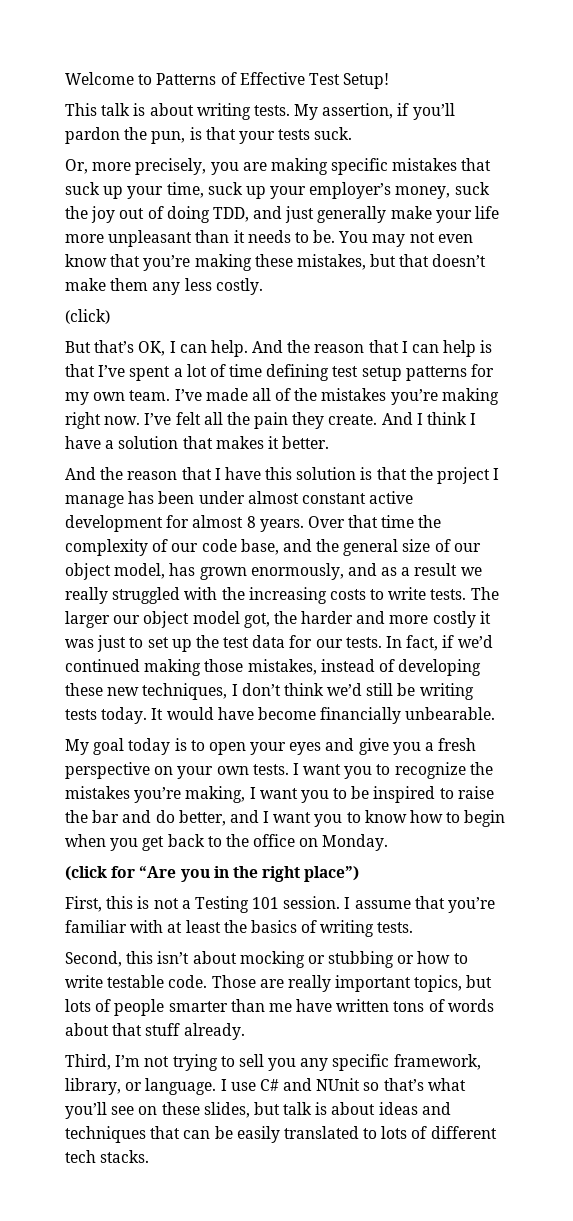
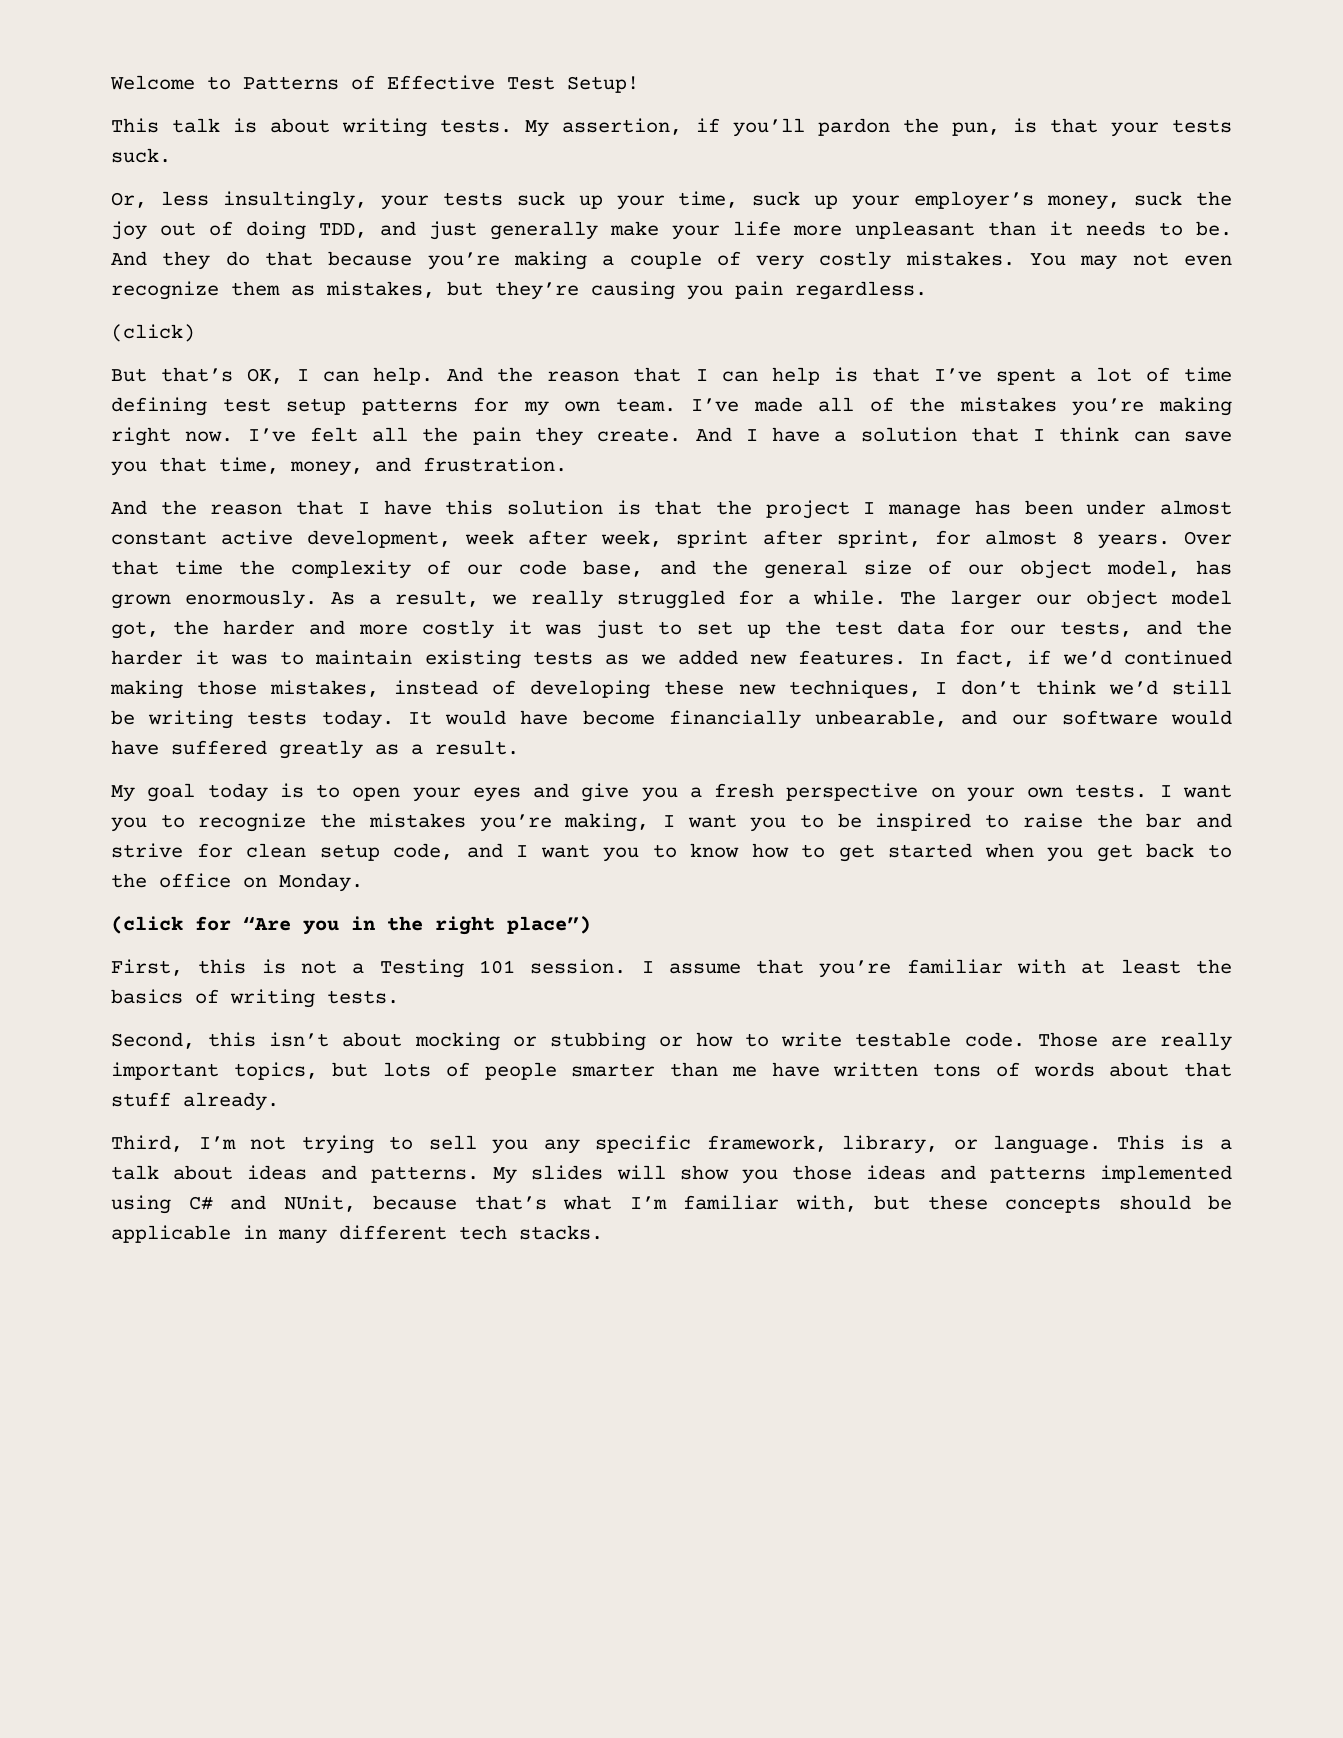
- Or, more precisely, you are making specific mistakes that suck up your time, suck up your employer’s money, suck the joy out of doing TDD, and just generally make your life more unpleasant than it needs to be.
+ Or, less insultingly, your tests suck up your time, suck up your employer’s money, suck the joy out of doing TDD, and just generally make your life more unpleasant than it needs to be.
- You may not even know that you’re making these mistakes, but that doesn’t make them any less costly.
+ And they do that because you’re making a couple of very costly mistakes. You may not even recognize them as mistakes, but they’re causing you pain regardless.
- And I think I have a solution that makes it better.
+ And I have a solution that I think can save you that time, money, and frustration.
- And the reason that I have this solution is that the project I manage has been under almost constant active development for almost 8 years.
+ And the reason that I have this solution is that the project I manage has been under almost constant active development, week after week, sprint after sprint, for almost 8 years.
- Over that time the complexity of our code base, and the general size of our object model, has grown enormously, and as a result we really struggled with the increasing costs to write tests.
+ Over that time the complexity of our code base, and the general size of our object model, has grown enormously. As a result, we really struggled for a while.
- The larger our object model got, the harder and more costly it was just to set up the test data for our tests.
+ The larger our object model got, the harder and more costly it was just to set up the test data for our tests, and the harder it was to maintain existing tests as we added new features.
- It would have become financially unbearable.
+ It would have become financially unbearable, and our software would have suffered greatly as a result.
- I want you to recognize the mistakes you’re making, I want you to be inspired to raise the bar and do better, and I want you to know how to begin when you get back to the office on Monday.
+ I want you to recognize the mistakes you’re making, I want you to be inspired to raise the bar and strive for clean setup code, and I want you to know how to get started when you get back to the office on Monday.
- I use C# and NUnit so that’s what you’ll see on these slides, but talk is about ideas and techniques that can be easily translated to lots of different tech stacks.
+ This is a talk about ideas and patterns. My slides will show you those ideas and patterns implemented using C# and NUnit, because that’s what I’m familiar with, but these concepts should be applicable in many different tech stacks.

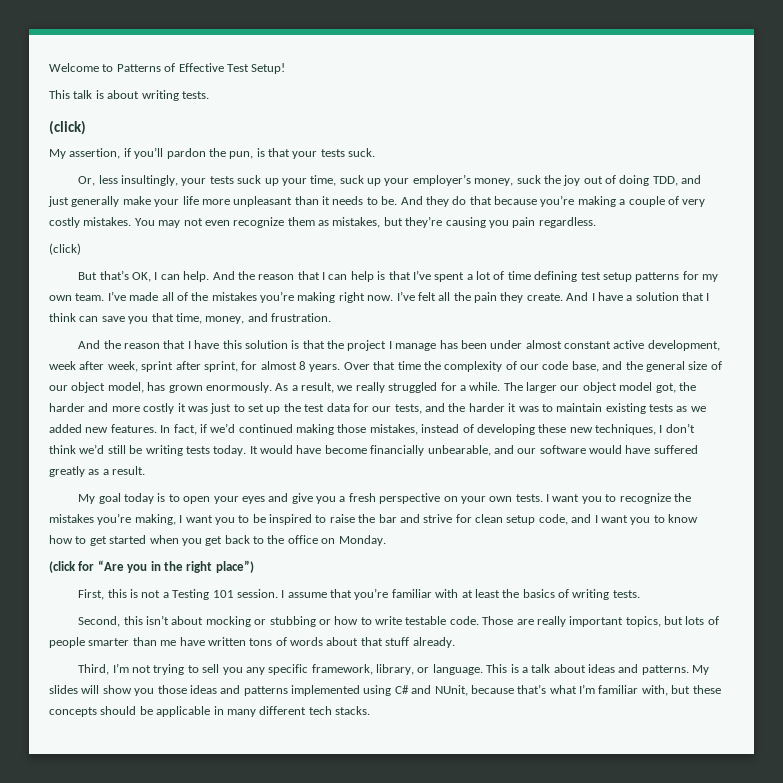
- This talk is about writing tests. My assertion, if you’ll pardon the pun, is that your tests suck.
+ This talk is about writing tests.
+ (click)
+ My assertion, if you’ll pardon the pun, is that your tests suck.

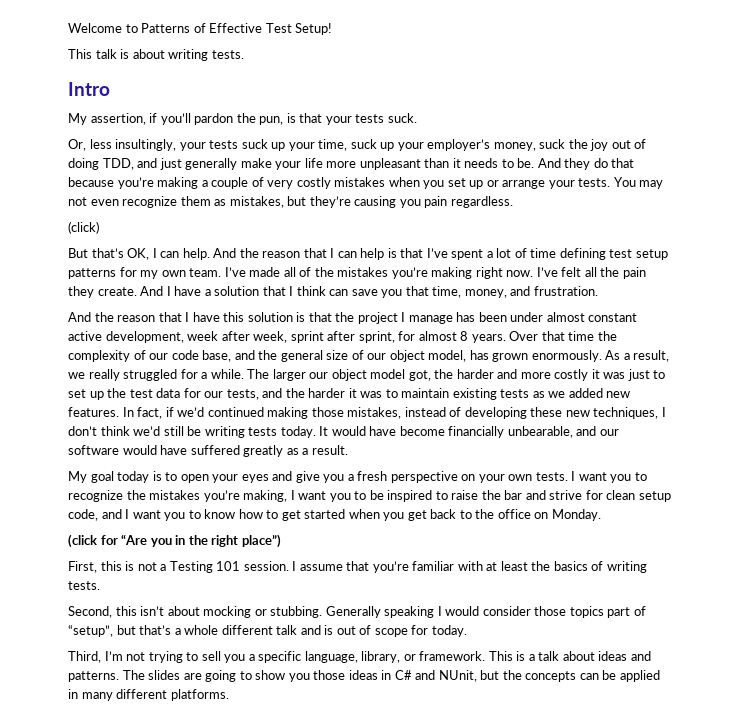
  This talk is about writing tests.
- (click)
+ Intro
- And they do that because you’re making a couple of very costly mistakes.
+ And they do that because you’re making a couple of very costly mistakes when you set up or arrange your tests.
- Second, this isn’t about mocking or stubbing or how to write testable code. Those are really important topics, but lots of people smarter than me have written tons of words about that stuff already.
+ Second, this isn’t about mocking or stubbing. Generally speaking I would consider those topics part of “setup”, but that’s a whole different talk and is out of scope for today.
- Third, I’m not trying to sell you any specific framework, library, or language.
+ Third, I’m not trying to sell you a specific language, library, or framework.
- My slides will show you those ideas and patterns implemented using C# and NUnit, because that’s what I’m familiar with, but these concepts should be applicable in many different tech stacks.
+ The slides are going to show you those ideas in C# and NUnit, but the concepts can be applied in many different platforms.

